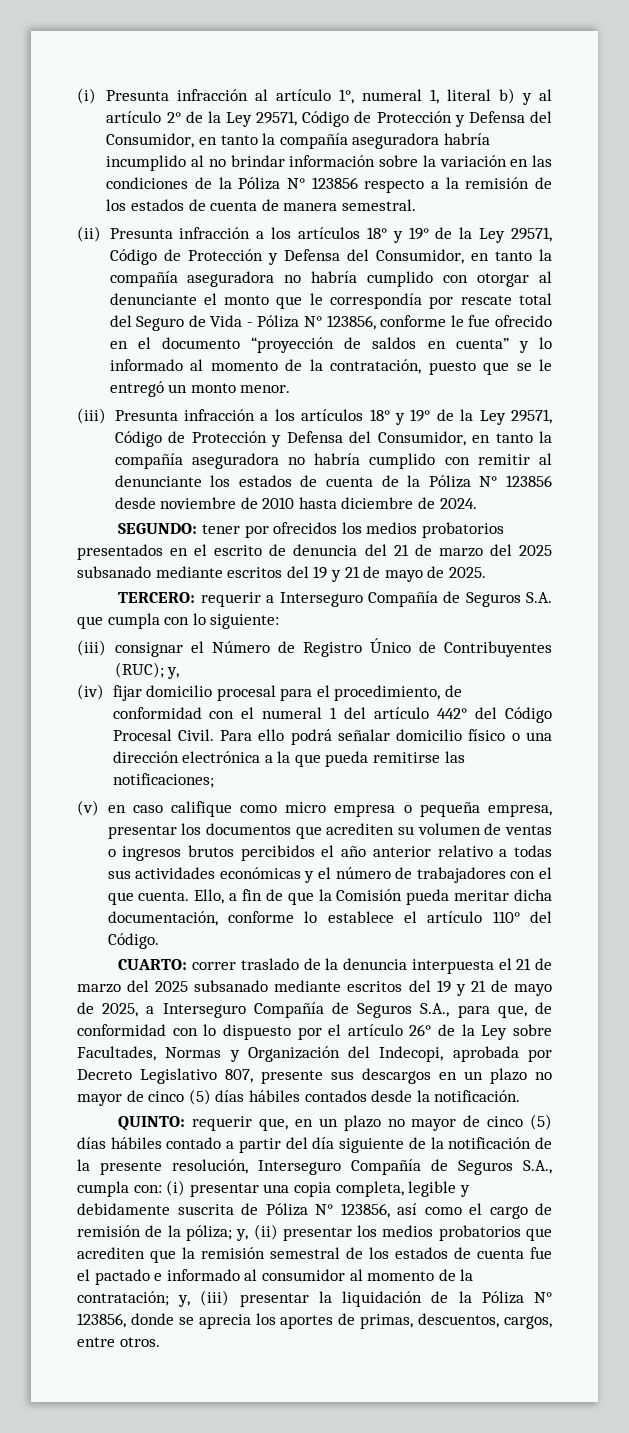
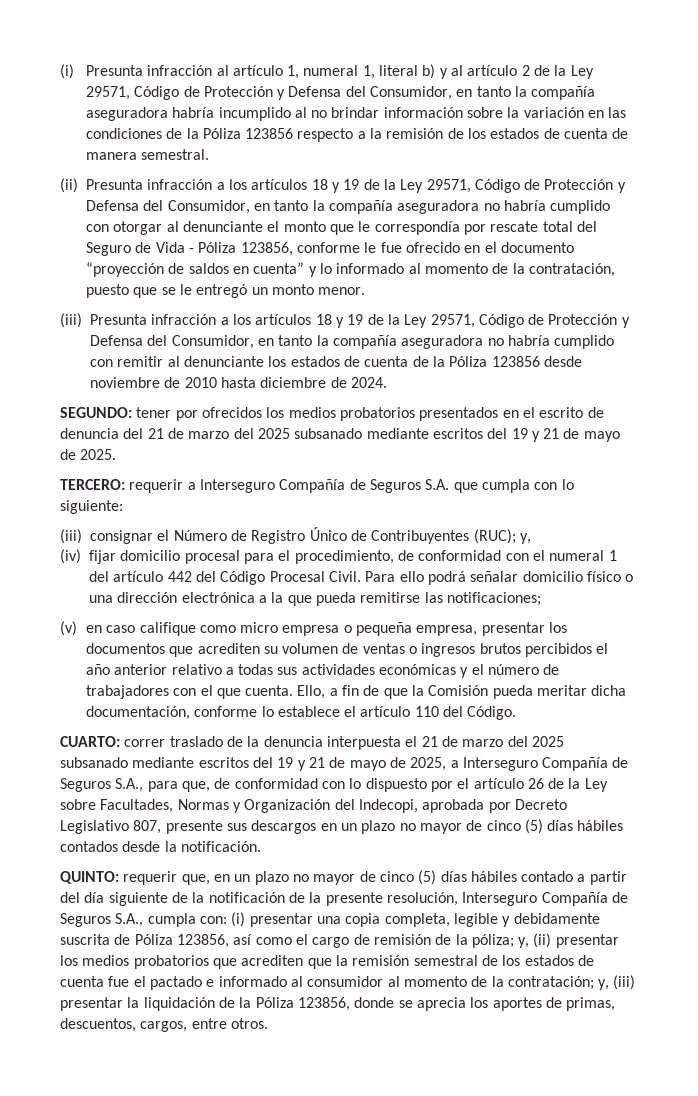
- (i) Presunta infracción al artículo 1°, numeral 1, literal b) y al artículo 2° de la Ley 29571, Código de Protección y Defensa del Consumidor, en tanto la compañía aseguradora habría incumplido al no brindar información sobre la variación en las condiciones de la Póliza N° 123856 respecto a la remisión de los estados de cuenta de manera semestral.
+ (i) Presunta infracción al artículo 1, numeral 1, literal b) y al artículo 2 de la Ley 29571, Código de Protección y Defensa del Consumidor, en tanto la compañía aseguradora habría incumplido al no brindar información sobre la variación en las condiciones de la Póliza 123856 respecto a la remisión de los estados de cuenta de manera semestral.
- (ii) Presunta infracción a los artículos 18° y 19° de la Ley 29571, Código de Protección y Defensa del Consumidor, en tanto la compañía aseguradora no habría cumplido con otorgar al denunciante el monto que le correspondía por rescate total del Seguro de Vida - Póliza N° 123856, conforme le fue ofrecido en el documento “proyección de saldos en cuenta” y lo informado al momento de la contratación, puesto que se le entregó un monto menor.
+ (ii) Presunta infracción a los artículos 18 y 19 de la Ley 29571, Código de Protección y Defensa del Consumidor, en tanto la compañía aseguradora no habría cumplido con otorgar al denunciante el monto que le correspondía por rescate total del Seguro de Vida - Póliza 123856, conforme le fue ofrecido en el documento “proyección de saldos en cuenta” y lo informado al momento de la contratación, puesto que se le entregó un monto menor.
- (iii) Presunta infracción a los artículos 18° y 19° de la Ley 29571, Código de Protección y Defensa del Consumidor, en tanto la compañía aseguradora no habría cumplido con remitir al denunciante los estados de cuenta de la Póliza N° 123856 desde noviembre de 2010 hasta diciembre de 2024.
+ (iii) Presunta infracción a los artículos 18 y 19 de la Ley 29571, Código de Protección y Defensa del Consumidor, en tanto la compañía aseguradora no habría cumplido con remitir al denunciante los estados de cuenta de la Póliza 123856 desde noviembre de 2010 hasta diciembre de 2024.
- (iv) fijar domicilio procesal para el procedimiento, de conformidad con el numeral 1 del artículo 442° del Código Procesal Civil.
+ (iv) fijar domicilio procesal para el procedimiento, de conformidad con el numeral 1 del artículo 442 del Código Procesal Civil.
- Ello, a fin de que la Comisión pueda meritar dicha documentación, conforme lo establece el artículo 110° del Código.
+ Ello, a fin de que la Comisión pueda meritar dicha documentación, conforme lo establece el artículo 110 del Código.
- correr traslado de la denuncia interpuesta el 21 de marzo del 2025 subsanado mediante escritos del 19 y 21 de mayo de 2025, a Interseguro Compañía de Seguros S.A., para que, de conformidad con lo dispuesto por el artículo 26° de la Ley sobre Facultades, Normas y Organización del Indecopi, aprobada por Decreto Legislativo 807, presente sus descargos en un plazo no mayor de cinco (5) días hábiles contados desde la notificación.
+ correr traslado de la denuncia interpuesta el 21 de marzo del 2025 subsanado mediante escritos del 19 y 21 de mayo de 2025, a Interseguro Compañía de Seguros S.A., para que, de conformidad con lo dispuesto por el artículo 26 de la Ley sobre Facultades, Normas y Organización del Indecopi, aprobada por Decreto Legislativo 807, presente sus descargos en un plazo no mayor de cinco (5) días hábiles contados desde la notificación.
- (i) presentar una copia completa, legible y debidamente suscrita de Póliza N° 123856, así como el cargo de remisión de la póliza;
+ (i) presentar una copia completa, legible y debidamente suscrita de Póliza 123856, así como el cargo de remisión de la póliza;
- y, (iii) presentar la liquidación de la Póliza N° 123856, donde se aprecia los aportes de primas, descuentos, cargos, entre otros.
+ y, (iii) presentar la liquidación de la Póliza 123856, donde se aprecia los aportes de primas, descuentos, cargos, entre otros.

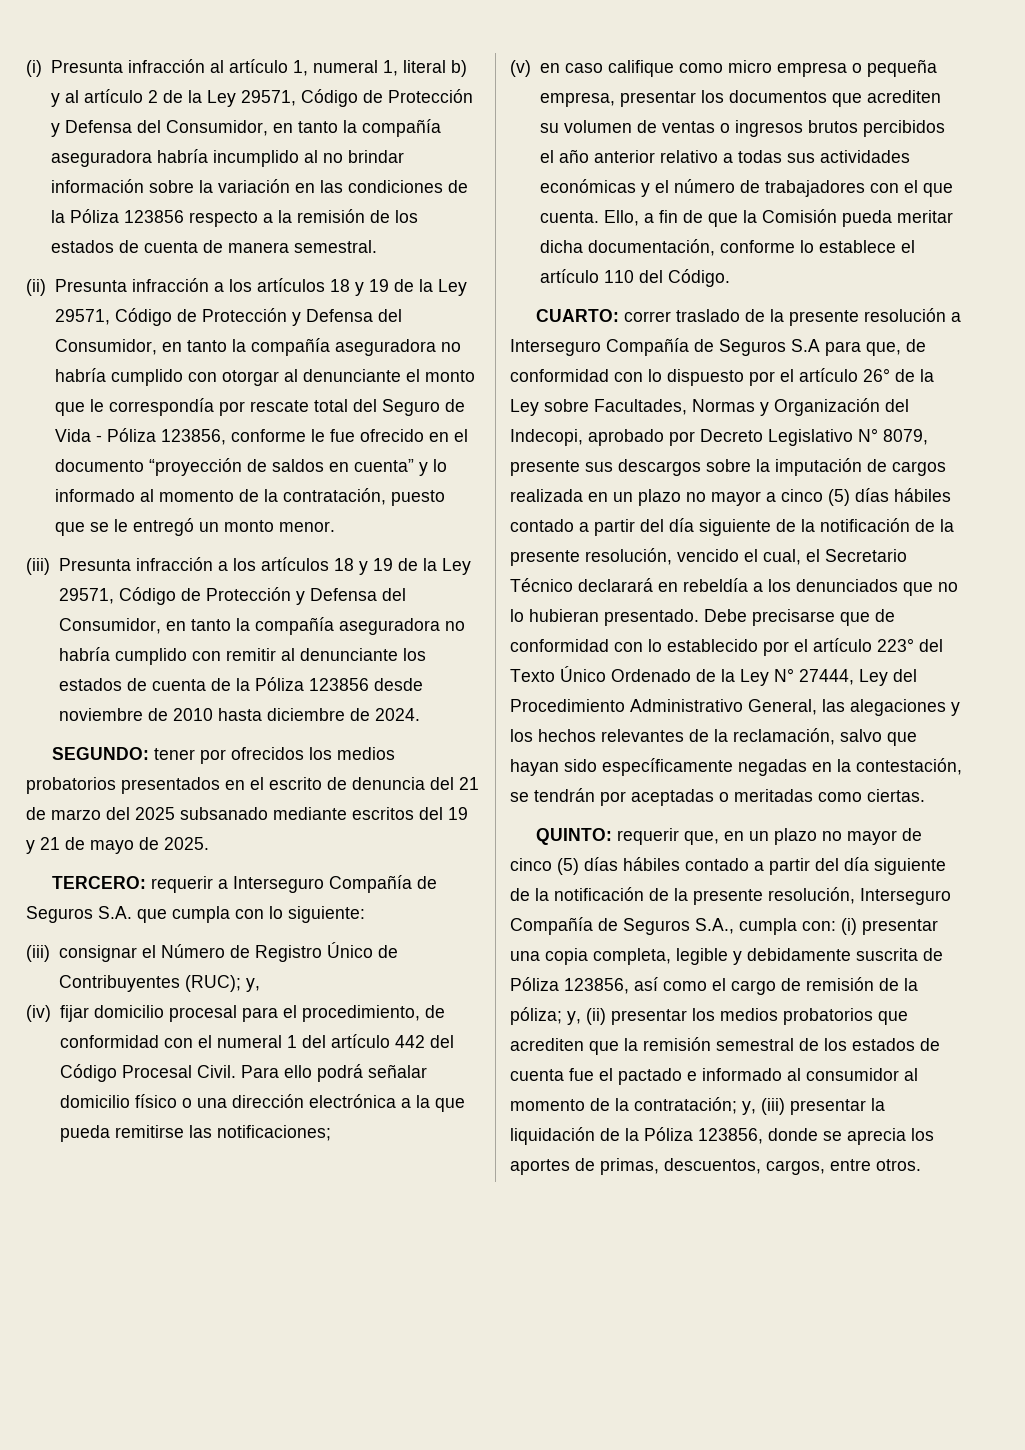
- CUARTO: correr traslado de la denuncia interpuesta el 21 de marzo del 2025 subsanado mediante escritos del 19 y 21 de mayo de 2025, a Interseguro Compañía de Seguros S.A., para que, de conformidad con lo dispuesto por el artículo 26 de la Ley sobre Facultades, Normas y Organización del Indecopi, aprobada por Decreto Legislativo 807, presente sus descargos en un plazo no mayor de cinco (5) días hábiles contados desde la notificación.
+ CUARTO: correr traslado de la presente resolución a Interseguro Compañía de Seguros S.A para que, de conformidad con lo dispuesto por el artículo 26° de la Ley sobre Facultades, Normas y Organización del Indecopi, aprobado por Decreto Legislativo N° 8079, presente sus descargos sobre la imputación de cargos realizada en un plazo no mayor a cinco (5) días hábiles contado a partir del día siguiente de la notificación de la presente resolución, vencido el cual, el Secretario Técnico declarará en rebeldía a los denunciados que no lo hubieran presentado. Debe precisarse que de conformidad con lo establecido por el artículo 223° del Texto Único Ordenado de la Ley N° 27444, Ley del Procedimiento Administrativo General, las alegaciones y los hechos relevantes de la reclamación, salvo que hayan sido específicamente negadas en la contestación, se tendrán por aceptadas o meritadas como ciertas.

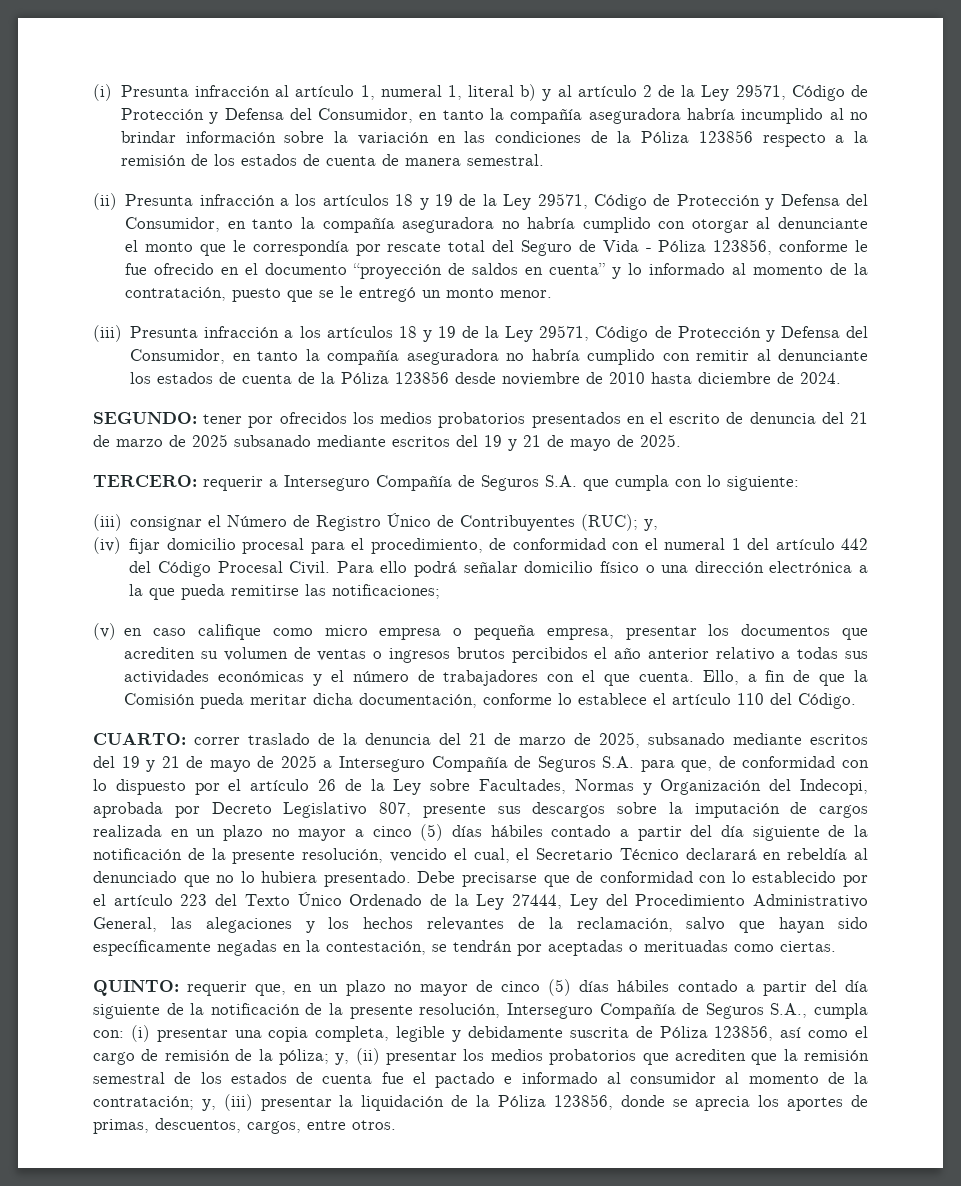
- SEGUNDO: tener por ofrecidos los medios probatorios presentados en el escrito de denuncia del 21 de marzo del 2025 subsanado mediante escritos del 19 y 21 de mayo de 2025.
+ SEGUNDO: tener por ofrecidos los medios probatorios presentados en el escrito de denuncia del 21 de marzo de 2025 subsanado mediante escritos del 19 y 21 de mayo de 2025.
- correr traslado de la presente resolución a Interseguro Compañía de Seguros S.A para que, de conformidad con lo dispuesto por el artículo 26° de la Ley sobre Facultades, Normas y Organización del Indecopi, aprobado por Decreto Legislativo N° 8079, presente sus descargos sobre la imputación de cargos realizada en un plazo no mayor a cinco (5) días hábiles contado a partir del día siguiente de la notificación de la presente resolución, vencido el cual, el Secretario Técnico declarará en rebeldía a los denunciados que no lo hubieran presentado.
+ correr traslado de la denuncia del 21 de marzo de 2025, subsanado mediante escritos del 19 y 21 de mayo de 2025 a Interseguro Compañía de Seguros S.A. para que, de conformidad con lo dispuesto por el artículo 26 de la Ley sobre Facultades, Normas y Organización del Indecopi, aprobada por Decreto Legislativo 807, presente sus descargos sobre la imputación de cargos realizada en un plazo no mayor a cinco (5) días hábiles contado a partir del día siguiente de la notificación de la presente resolución, vencido el cual, el Secretario Técnico declarará en rebeldía al denunciado que no lo hubiera presentado.
- Debe precisarse que de conformidad con lo establecido por el artículo 223° del Texto Único Ordenado de la Ley N° 27444, Ley del Procedimiento Administrativo General, las alegaciones y los hechos relevantes de la reclamación, salvo que hayan sido específicamente negadas en la contestación, se tendrán por aceptadas o meritadas como ciertas.
+ Debe precisarse que de conformidad con lo establecido por el artículo 223 del Texto Único Ordenado de la Ley 27444, Ley del Procedimiento Administrativo General, las alegaciones y los hechos relevantes de la reclamación, salvo que hayan sido específicamente negadas en la contestación, se tendrán por aceptadas o merituadas como ciertas.

